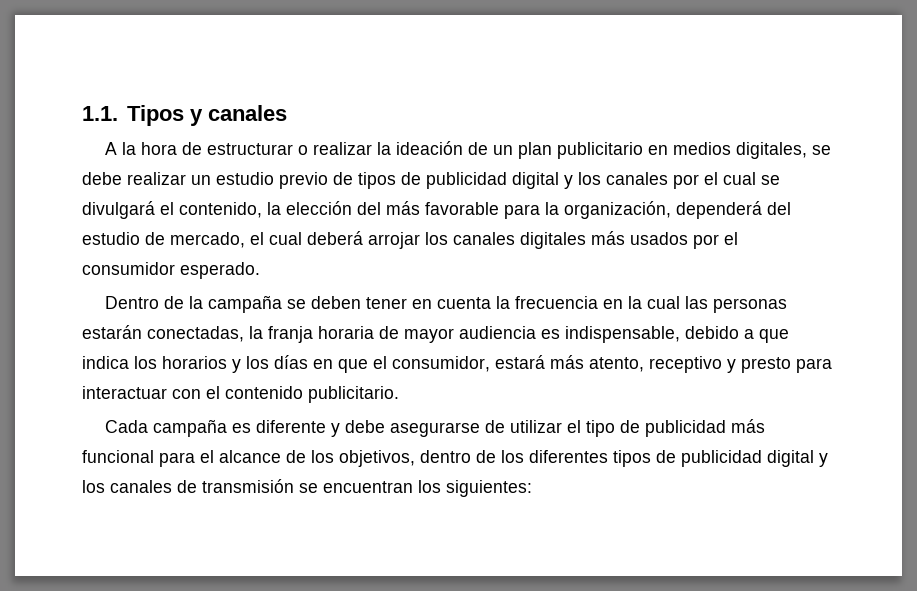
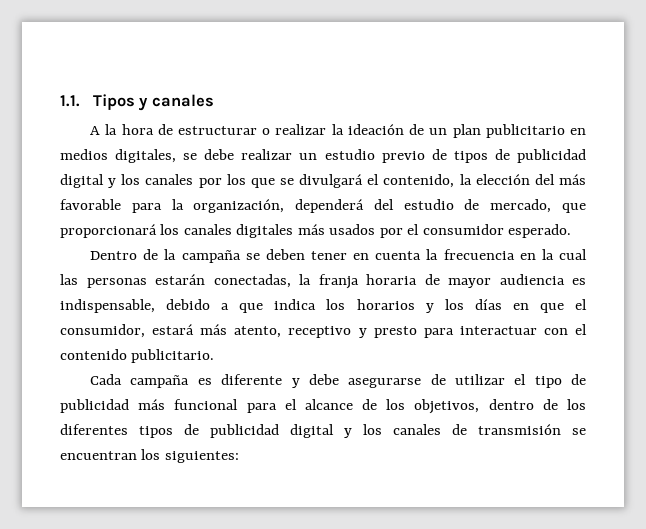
- A la hora de estructurar o realizar la ideación de un plan publicitario en medios digitales, se debe realizar un estudio previo de tipos de publicidad digital y los canales por el cual se divulgará el contenido, la elección del más favorable para la organización, dependerá del estudio de mercado, el cual deberá arrojar los canales digitales más usados por el consumidor esperado.
+ A la hora de estructurar o realizar la ideación de un plan publicitario en medios digitales, se debe realizar un estudio previo de tipos de publicidad digital y los canales por los que se divulgará el contenido, la elección del más favorable para la organización, dependerá del estudio de mercado, que proporcionará los canales digitales más usados por el consumidor esperado.

